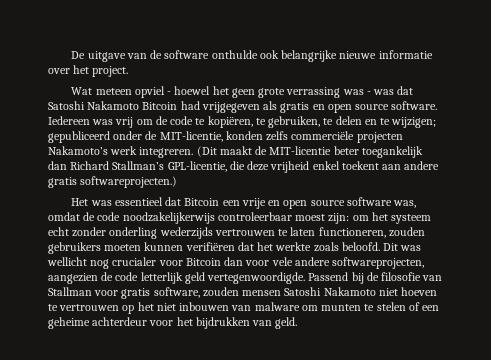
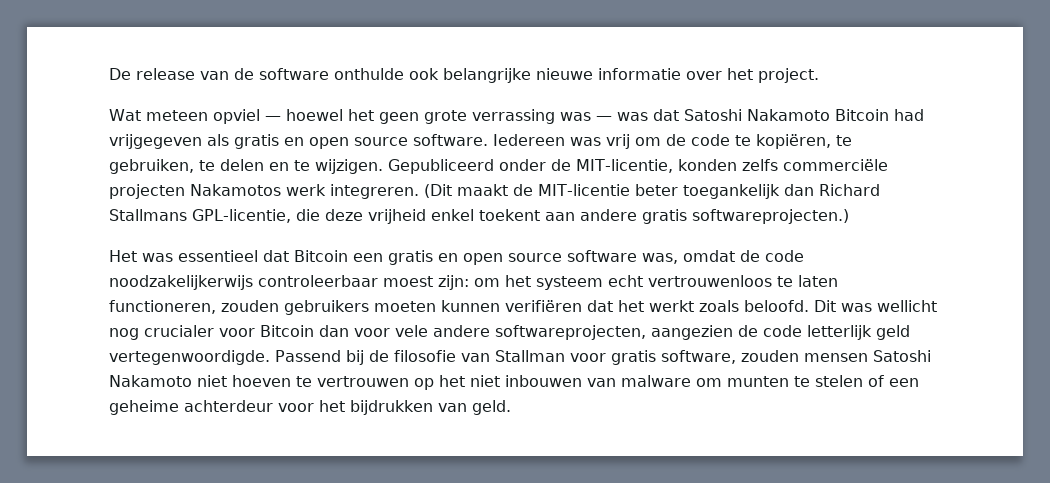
- De uitgave van de software onthulde ook belangrijke nieuwe informatie over het project.
+ De release van de software onthulde ook belangrijke nieuwe informatie over het project.
- Wat meteen opviel - hoewel het geen grote verrassing was - was dat Satoshi Nakamoto Bitcoin had vrijgegeven als gratis en open source software.
+ Wat meteen opviel — hoewel het geen grote verrassing was — was dat Satoshi Nakamoto Bitcoin had vrijgegeven als gratis en open source software.
- Iedereen was vrij om de code te kopiëren, te gebruiken, te delen en te wijzigen; gepubliceerd onder de MIT-licentie, konden zelfs commerciële projecten Nakamoto’s werk integreren.
+ Iedereen was vrij om de code te kopiëren, te gebruiken, te delen en te wijzigen. Gepubliceerd onder de MIT-licentie, konden zelfs commerciële projecten Nakamotos werk integreren.
- (Dit maakt de MIT-licentie beter toegankelijk dan Richard Stallman’s GPL-licentie, die deze vrijheid enkel toekent aan andere gratis softwareprojecten.)
+ (Dit maakt de MIT-licentie beter toegankelijk dan Richard Stallmans GPL-licentie, die deze vrijheid enkel toekent aan andere gratis softwareprojecten.)
- Het was essentieel dat Bitcoin een vrije en open source software was, omdat de code noodzakelijkerwijs controleerbaar moest zijn: om het systeem echt zonder onderling wederzijds vertrouwen te laten functioneren, zouden gebruikers moeten kunnen verifiëren dat het werkte zoals beloofd.
+ Het was essentieel dat Bitcoin een gratis en open source software was, omdat de code noodzakelijkerwijs controleerbaar moest zijn: om het systeem echt vertrouwenloos te laten functioneren, zouden gebruikers moeten kunnen verifiëren dat het werkt zoals beloofd.

